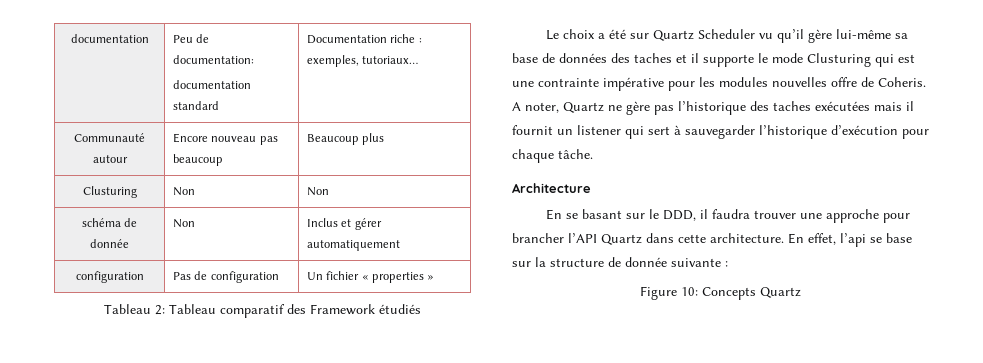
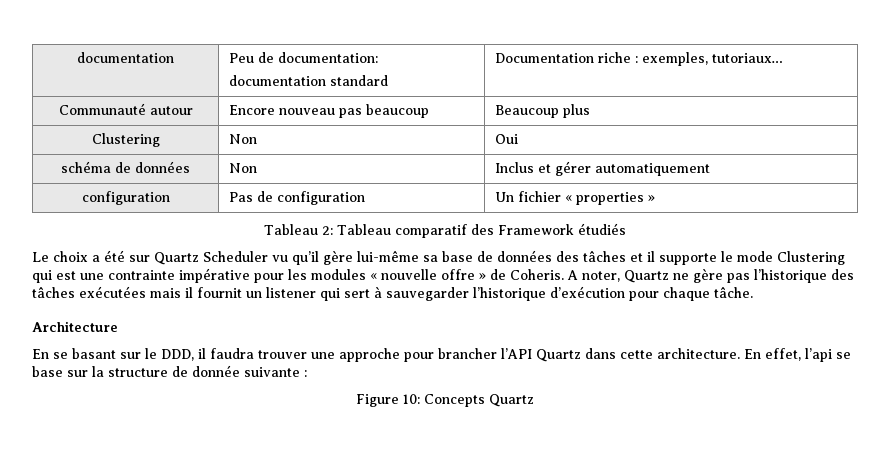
- Clusturing | Non | Non
+ Clustering | Non | Oui
- schéma de donnée | Non | Inclus et gérer automatiquement
+ schéma de données | Non | Inclus et gérer automatiquement
- Le choix a été sur Quartz Scheduler vu qu’il gère lui-même sa base de données des taches et il supporte le mode Clusturing qui est une contrainte impérative pour les modules nouvelles offre de Coheris.
+ Le choix a été sur Quartz Scheduler vu qu’il gère lui-même sa base de données des tâches et il supporte le mode Clustering qui est une contrainte impérative pour les modules « nouvelle offre » de Coheris.
- A noter, Quartz ne gère pas l’historique des taches exécutées mais il fournit un listener qui sert à sauvegarder l’historique d’exécution pour chaque tâche.
+ A noter, Quartz ne gère pas l’historique des tâches exécutées mais il fournit un listener qui sert à sauvegarder l’historique d’exécution pour chaque tâche.

